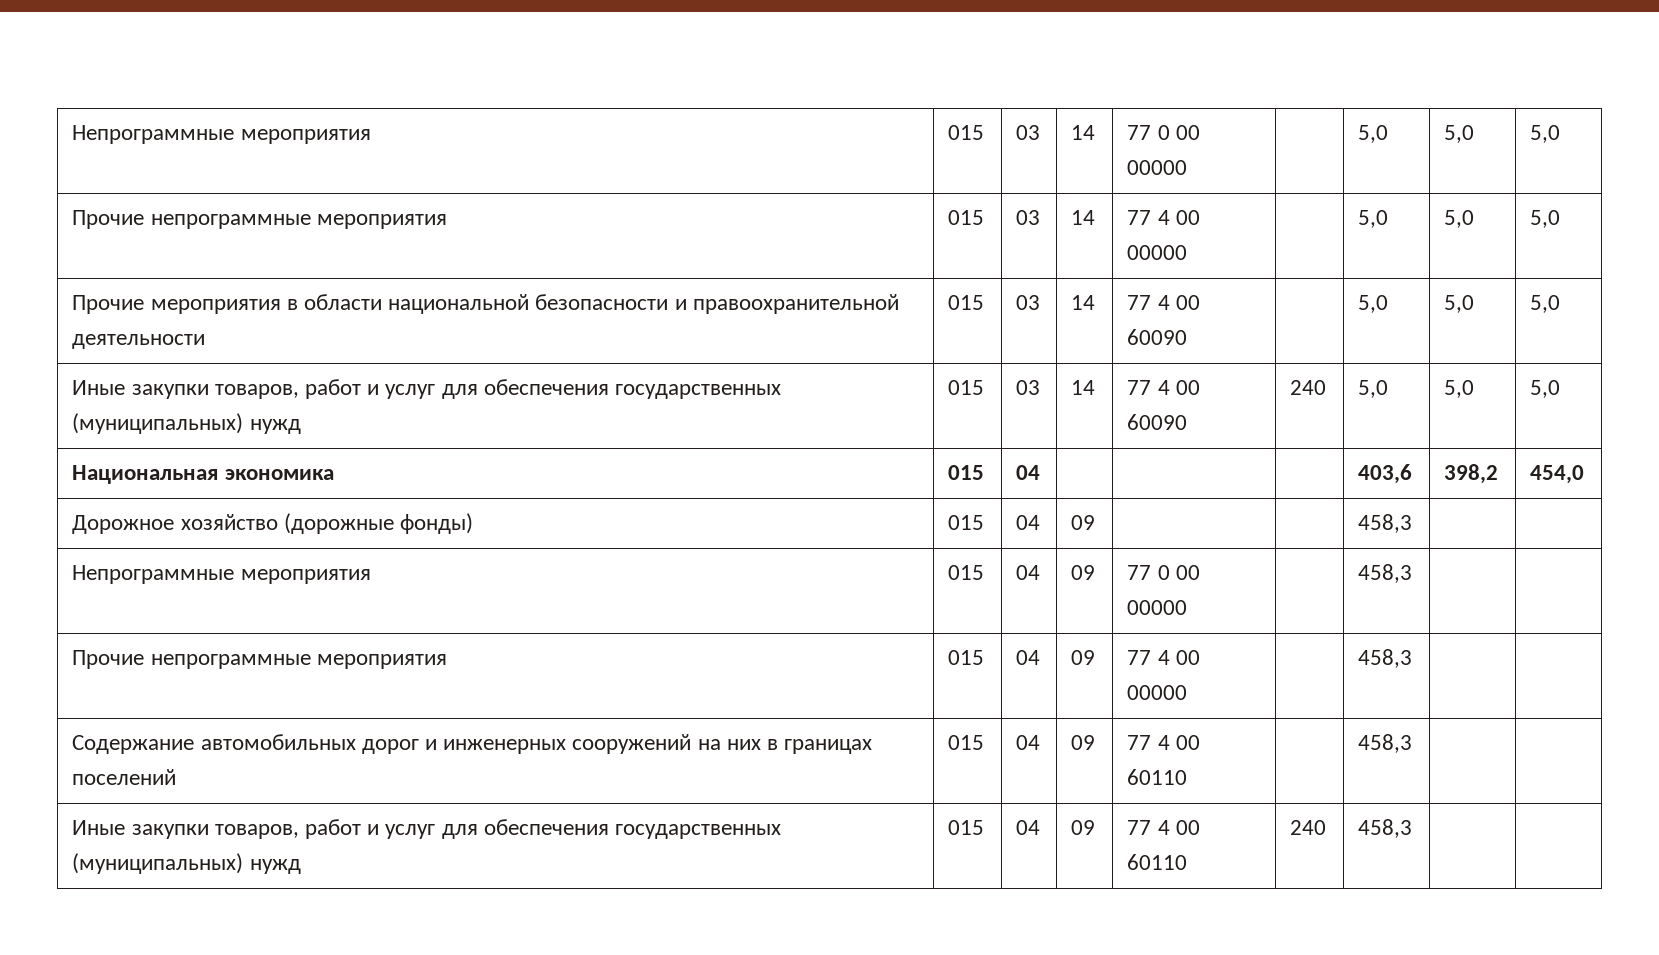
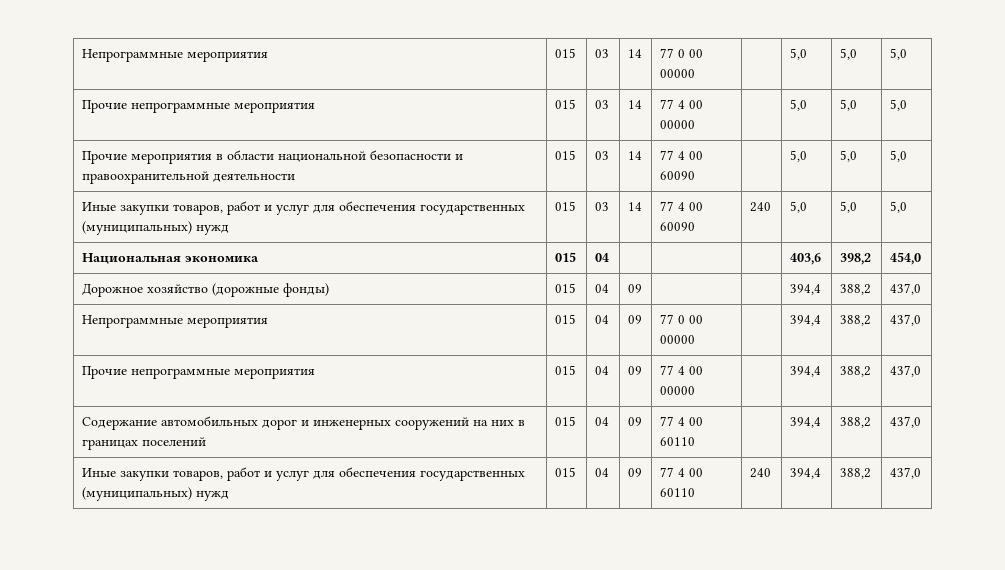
- Дорожное хозяйство (дорожные фонды) | 015 | 04 | 09 | | | 458,3 | |
+ Дорожное хозяйство (дорожные фонды) | 015 | 04 | 09 | | | 394,4 | 388,2 | 437,0
- Непрограммные мероприятия | 015 | 04 | 09 | 77 0 00 00000 | | 458,3 | |
+ Непрограммные мероприятия | 015 | 04 | 09 | 77 0 00 00000 | | 394,4 | 388,2 | 437,0
- Прочие непрограммные мероприятия | 015 | 04 | 09 | 77 4 00 00000 | | 458,3 | |
+ Прочие непрограммные мероприятия | 015 | 04 | 09 | 77 4 00 00000 | | 394,4 | 388,2 | 437,0
- Содержание автомобильных дорог и инженерных сооружений на них в границах поселений | 015 | 04 | 09 | 77 4 00 60110 | | 458,3 | |
+ Содержание автомобильных дорог и инженерных сооружений на них в границах поселений | 015 | 04 | 09 | 77 4 00 60110 | | 394,4 | 388,2 | 437,0
- Иные закупки товаров, работ и услуг для обеспечения государственных (муниципальных) нужд | 015 | 04 | 09 | 77 4 00 60110 | 240 | 458,3 | |
+ Иные закупки товаров, работ и услуг для обеспечения государственных (муниципальных) нужд | 015 | 04 | 09 | 77 4 00 60110 | 240 | 394,4 | 388,2 | 437,0

